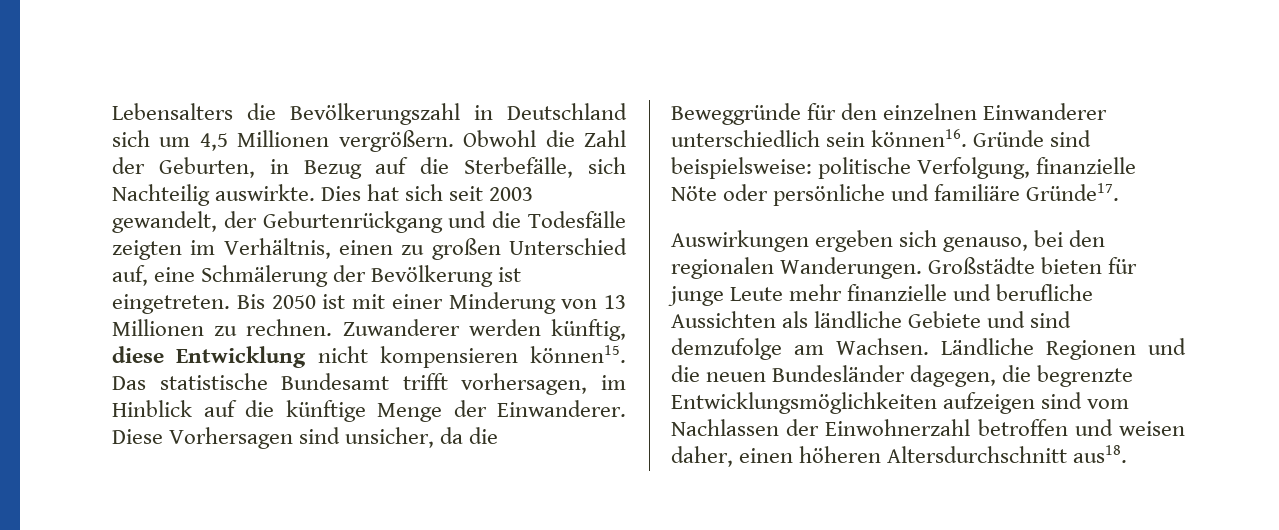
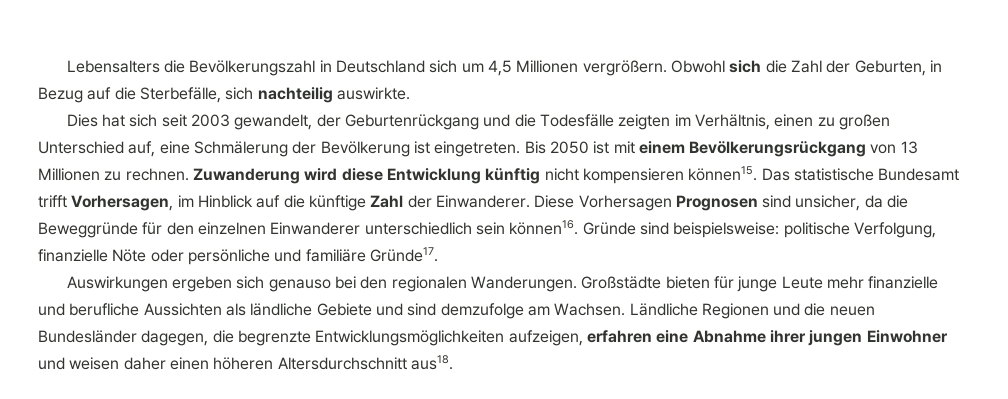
- Obwohl die Zahl der Geburten, in Bezug auf die Sterbefälle, sich Nachteilig auswirkte. Dies hat sich seit 2003 gewandelt, der Geburtenrückgang und die Todesfälle zeigten im Verhältnis, einen zu großen Unterschied auf, eine Schmälerung der Bevölkerung ist eingetreten.
+ Obwohl sich die Zahl der Geburten, in Bezug auf die Sterbefälle, sich nachteilig auswirkte.
+ Dies hat sich seit 2003 gewandelt, der Geburtenrückgang und die Todesfälle zeigten im Verhältnis, einen zu großen Unterschied auf, eine Schmälerung der Bevölkerung ist eingetreten.
- Bis 2050 ist mit einer Minderung von 13 Millionen zu rechnen.
+ Bis 2050 ist mit einem Bevölkerungsrückgang von 13 Millionen zu rechnen.
- Zuwanderer werden künftig, diese Entwicklung nicht kompensieren können15.
+ Zuwanderung wird diese Entwicklung künftig nicht kompensieren können15.
- Das statistische Bundesamt trifft vorhersagen, im Hinblick auf die künftige Menge der Einwanderer.
+ Das statistische Bundesamt trifft Vorhersagen, im Hinblick auf die künftige Zahl der Einwanderer.
- Diese Vorhersagen sind unsicher, da die Beweggründe für den einzelnen Einwanderer unterschiedlich sein können16.
+ Diese Vorhersagen Prognosen sind unsicher, da die Beweggründe für den einzelnen Einwanderer unterschiedlich sein können16.
- Auswirkungen ergeben sich genauso, bei den regionalen Wanderungen.
+ Auswirkungen ergeben sich genauso bei den regionalen Wanderungen.
- Ländliche Regionen und die neuen Bundesländer dagegen, die begrenzte Entwicklungsmöglichkeiten aufzeigen sind vom Nachlassen der Einwohnerzahl betroffen und weisen daher, einen höheren Altersdurchschnitt aus18.
+ Ländliche Regionen und die neuen Bundesländer dagegen, die begrenzte Entwicklungsmöglichkeiten aufzeigen, erfahren eine Abnahme ihrer jungen Einwohner und weisen daher einen höheren Altersdurchschnitt aus18.

